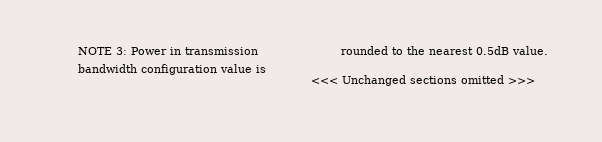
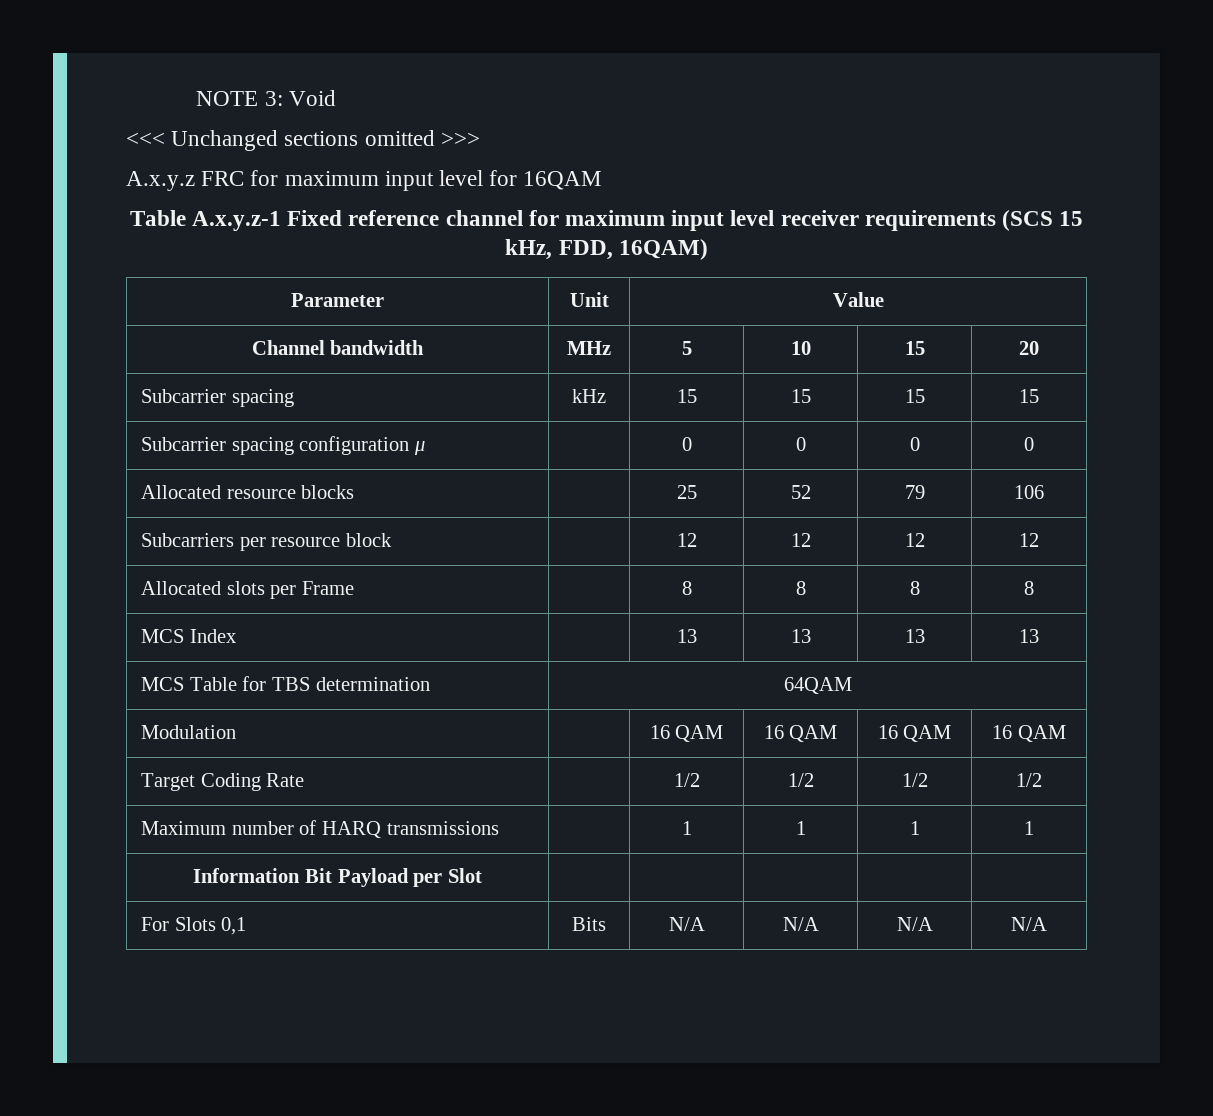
- NOTE 3: Power in transmission bandwidth configuration value is rounded to the nearest 0.5dB value.
+ NOTE 3: Void
+ A.x.y.z FRC for maximum input level for 16QAM
+ Table A.x.y.z-1 Fixed reference channel for maximum input level receiver requirements (SCS 15 kHz, FDD, 16QAM)
+ Parameter | Unit | Value
+ Channel bandwidth | MHz | 5 | 10 | 15 | 20
+ Subcarrier spacing | kHz | 15 | 15 | 15 | 15
+ Subcarrier spacing configuration μ | | 0 | 0 | 0 | 0
+ Allocated resource blocks | | 25 | 52 | 79 | 106
+ Subcarriers per resource block | | 12 | 12 | 12 | 12
+ Allocated slots per Frame | | 8 | 8 | 8 | 8
+ MCS Index | | 13 | 13 | 13 | 13
+ MCS Table for TBS determination | 64QAM
+ Modulation | | 16 QAM | 16 QAM | 16 QAM | 16 QAM
+ Target Coding Rate | | 1/2 | 1/2 | 1/2 | 1/2
+ Maximum number of HARQ transmissions | | 1 | 1 | 1 | 1
+ Information Bit Payload per Slot | | | | |
+ For Slots 0,1 | Bits | N/A | N/A | N/A | N/A

